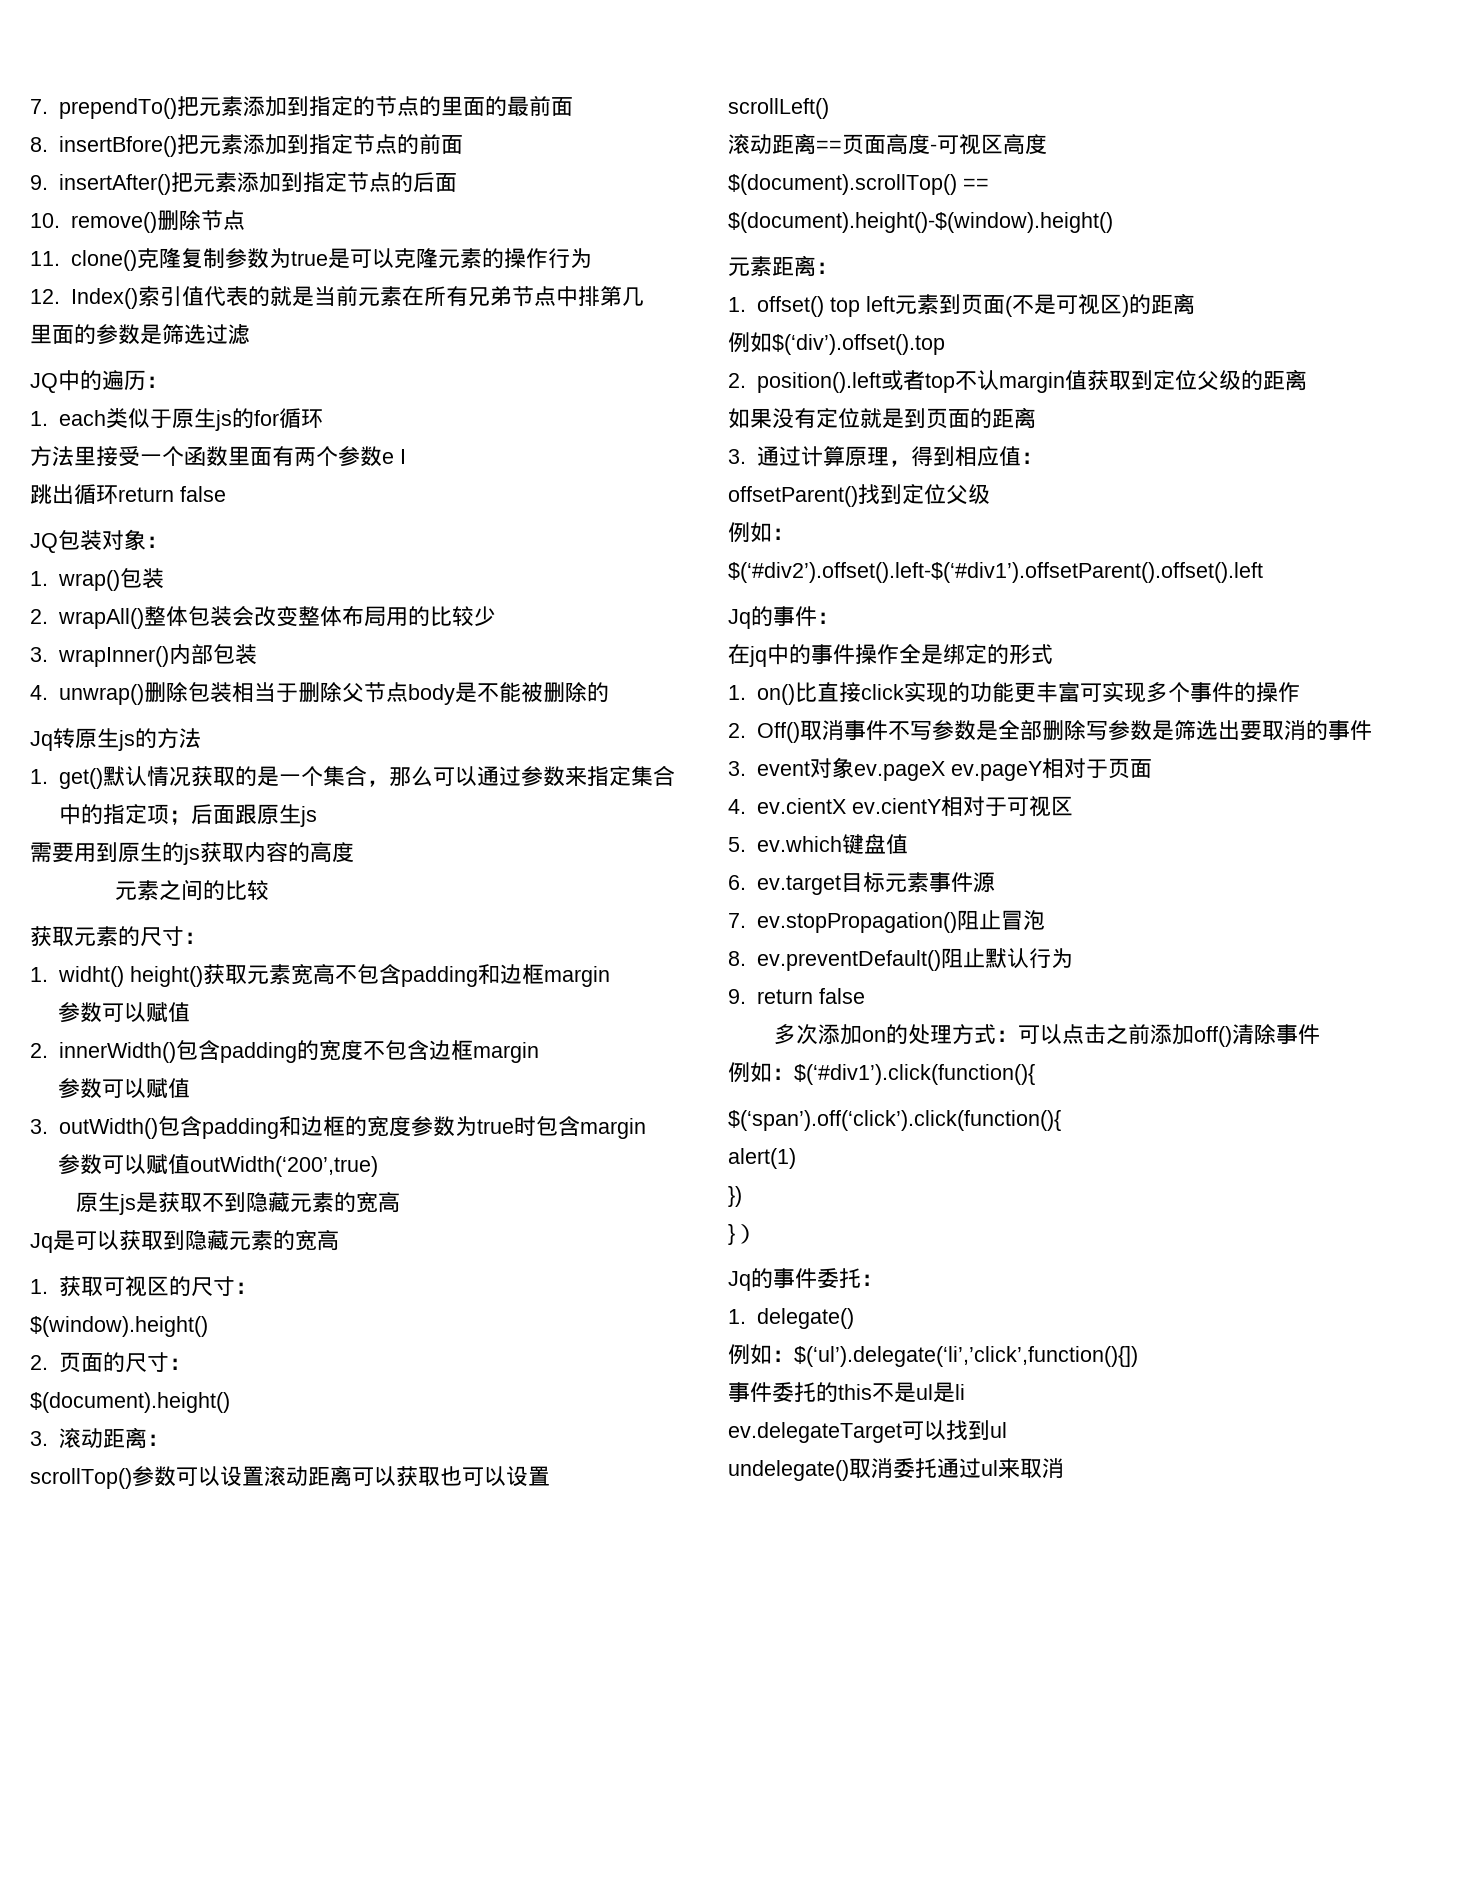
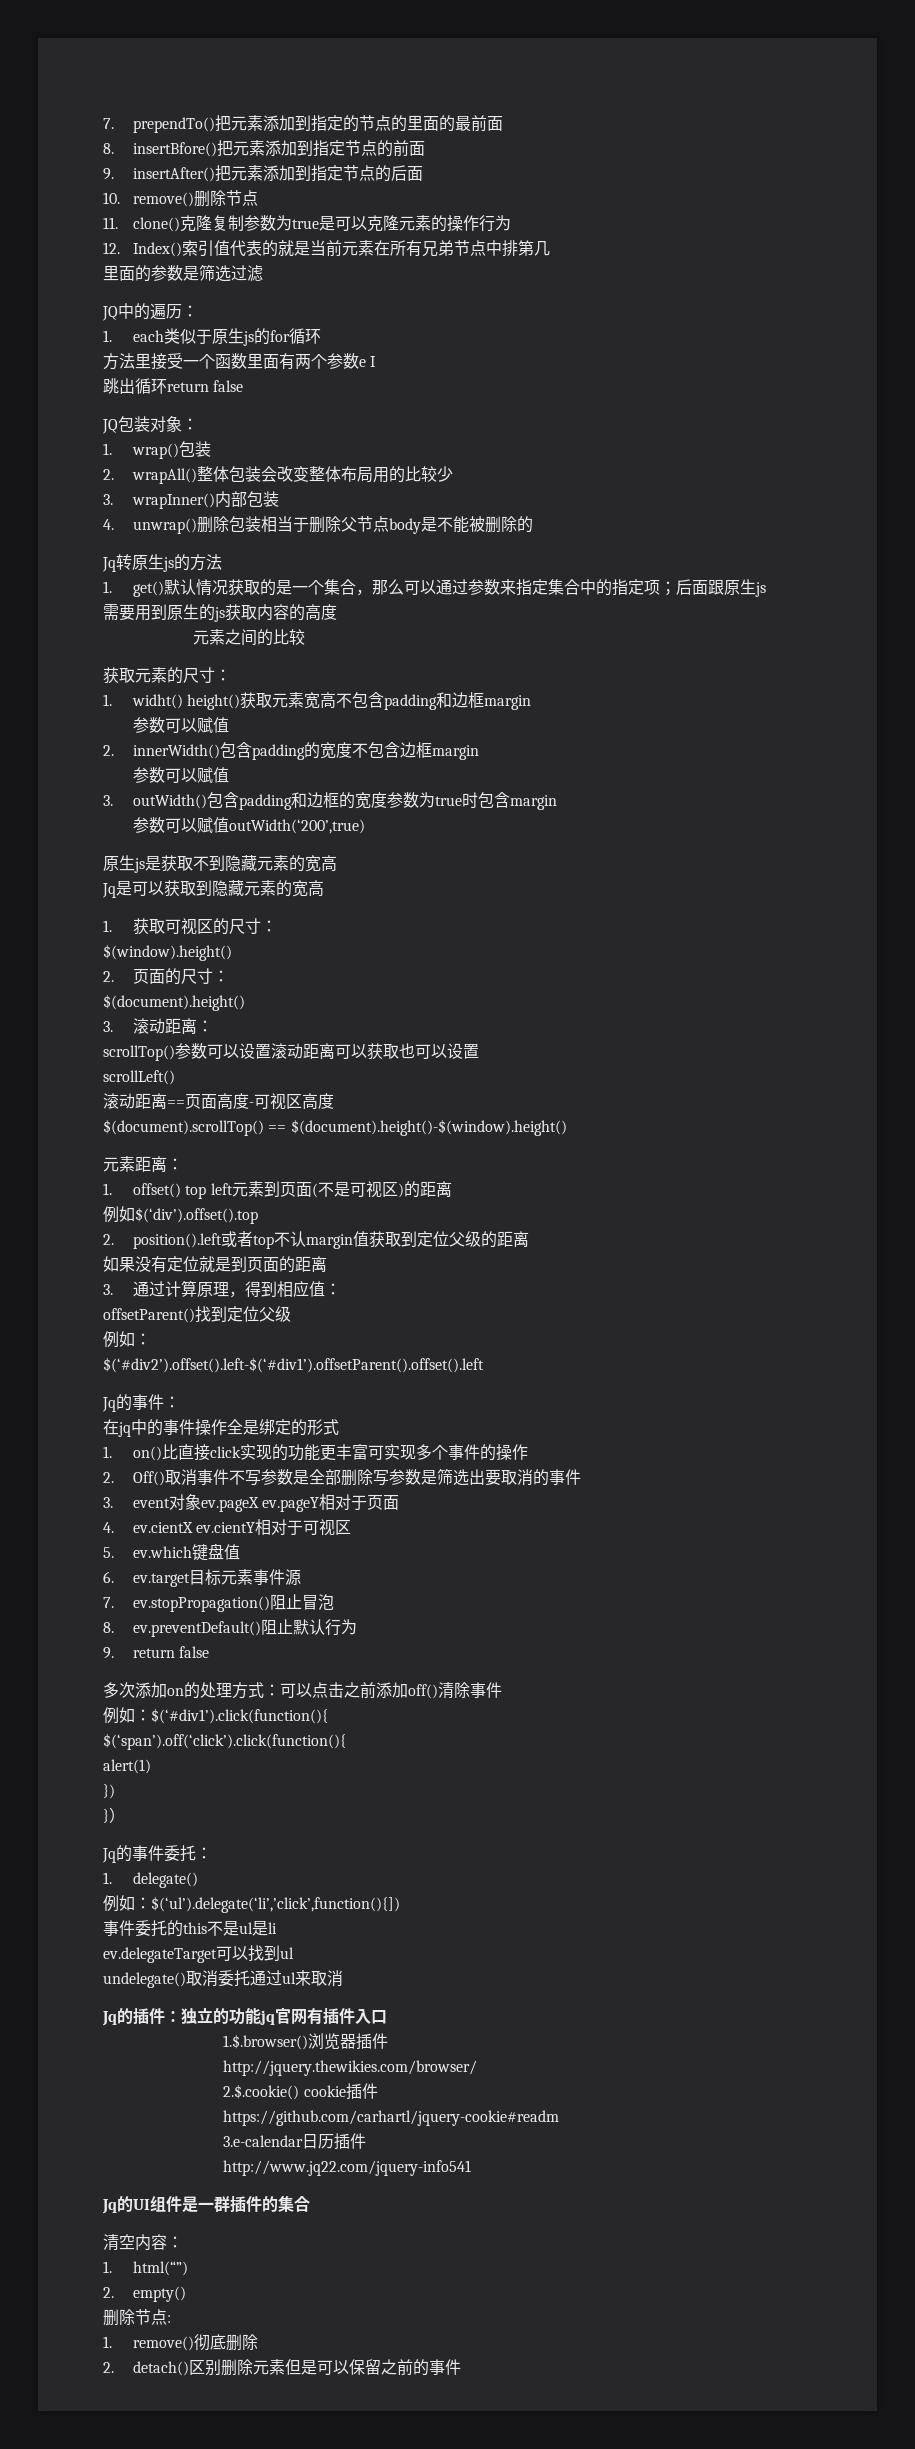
+ Jq的插件：独立的功能jq官网有插件入口
+ 1.$.browser()浏览器插件
+ http://jquery.thewikies.com/browser/
+ 2.$.cookie() cookie插件
+ https://github.com/carhartl/jquery-cookie#readm
+ 3.e-calendar日历插件
+ http://www.jq22.com/jquery-info541
+ Jq的UI组件是一群插件的集合
+ 清空内容：
+ 1. html(“”)
+ 2. empty()
+ 删除节点:
+ 1. remove()彻底删除
+ 2. detach()区别删除元素但是可以保留之前的事件

